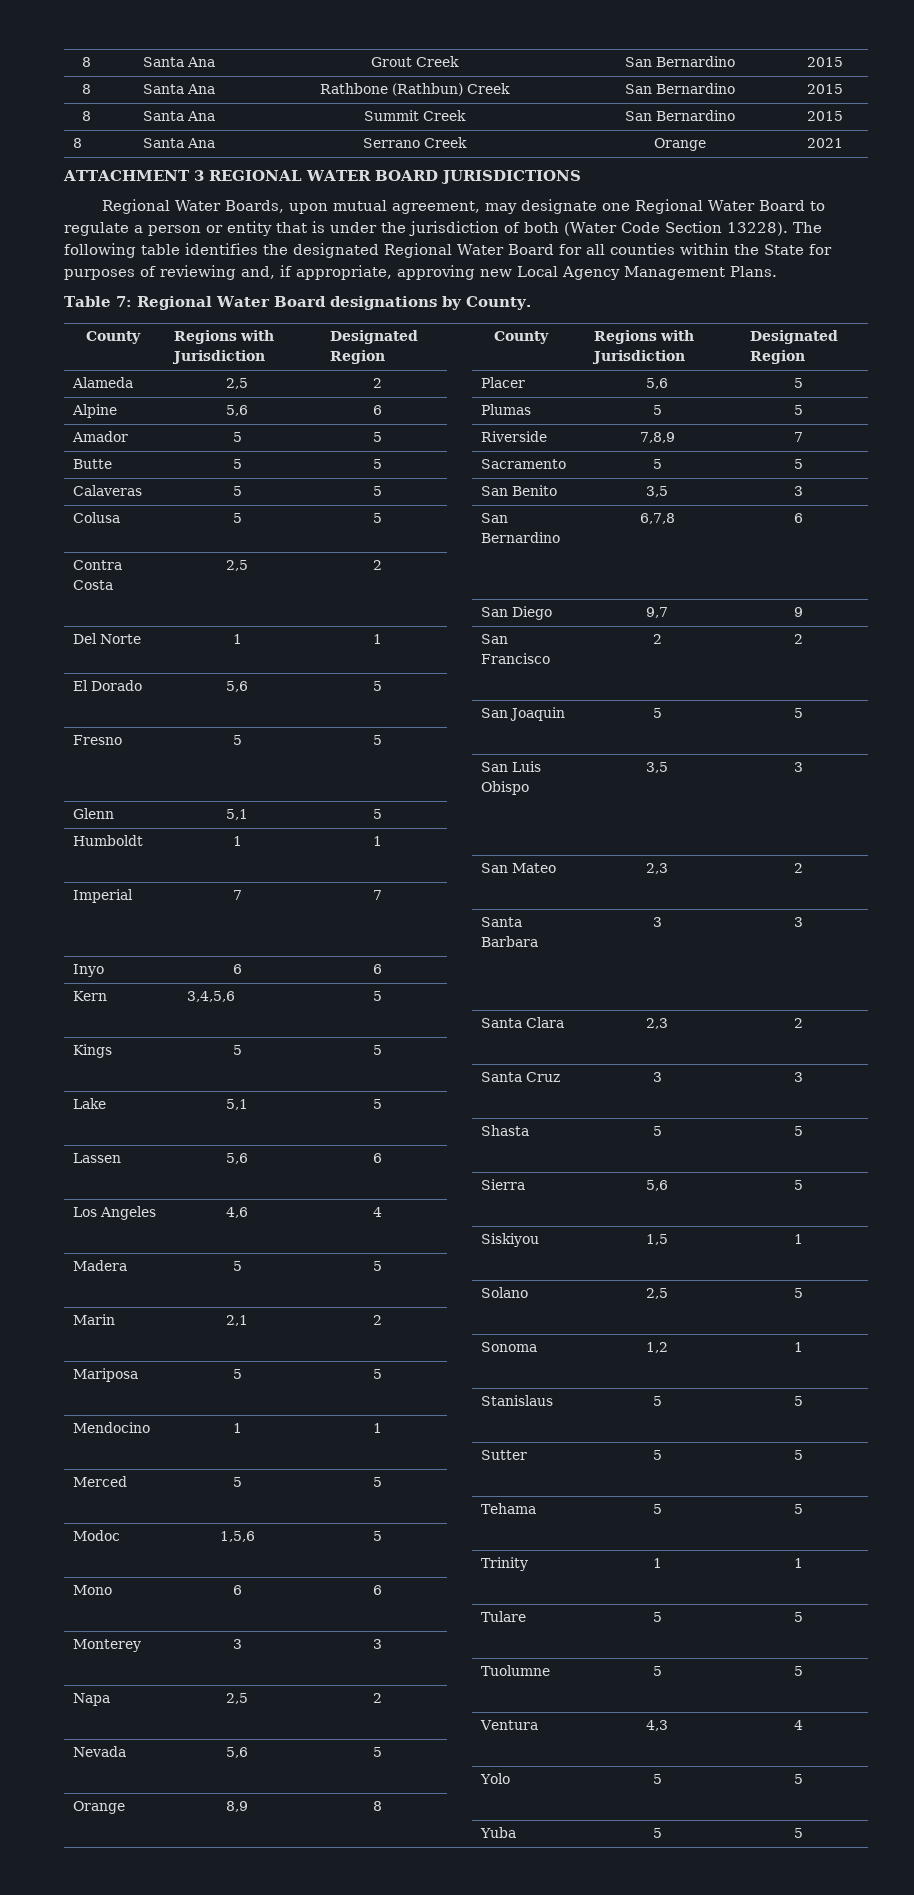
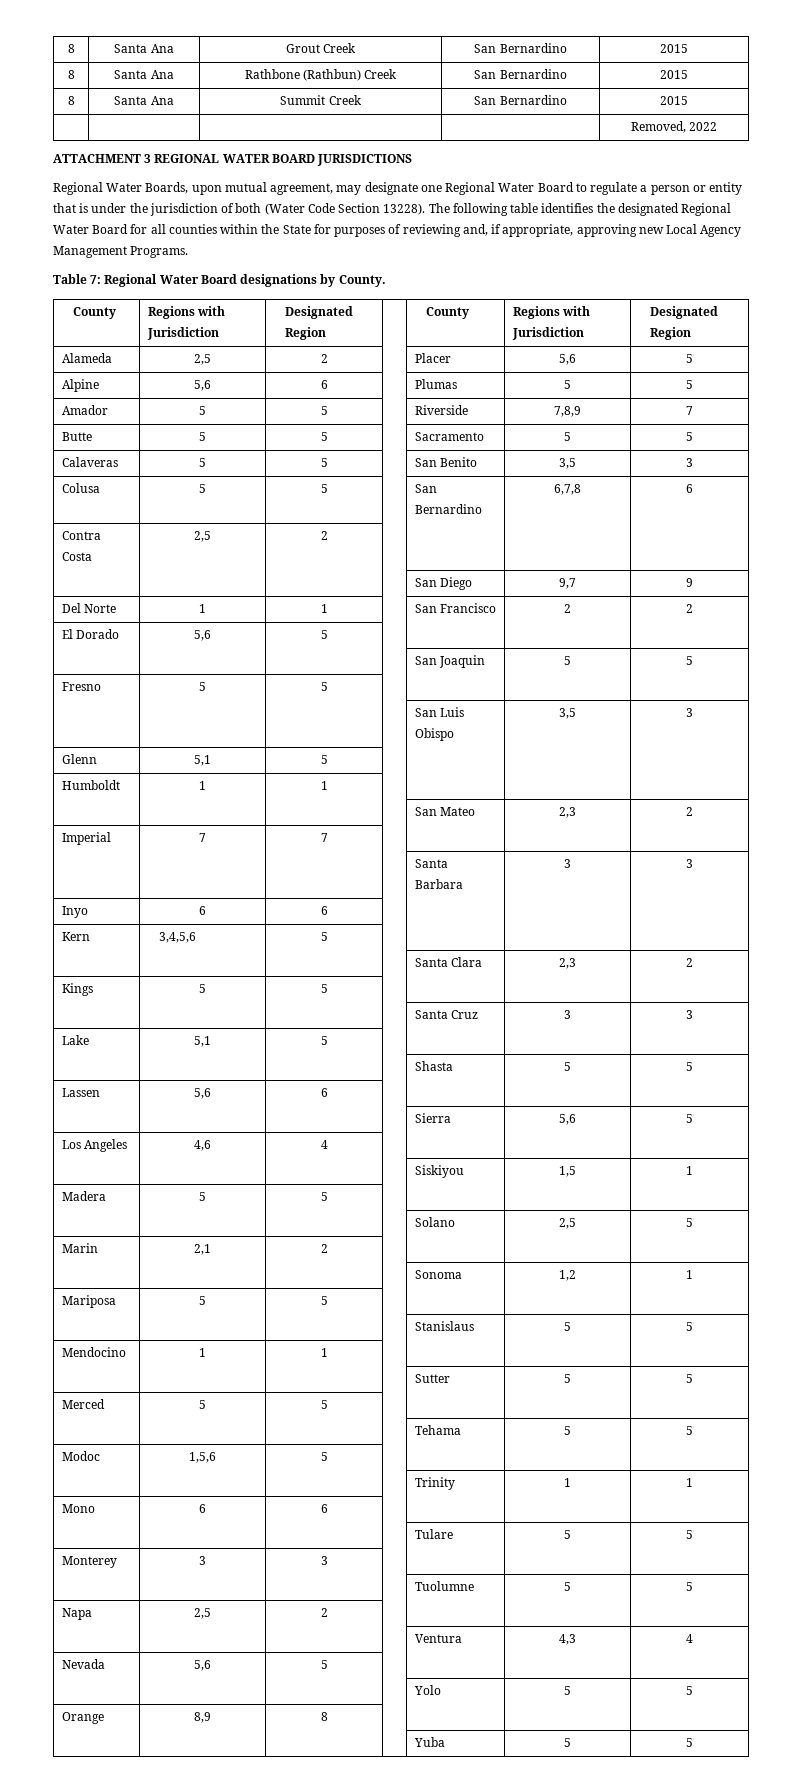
- 8 | Santa Ana | Serrano Creek | Orange | 2021
+ | | | | Removed, 2022
- The following table identifies the designated Regional Water Board for all counties within the State for purposes of reviewing and, if appropriate, approving new Local Agency Management Plans.
+ The following table identifies the designated Regional Water Board for all counties within the State for purposes of reviewing and, if appropriate, approving new Local Agency Management Programs.

